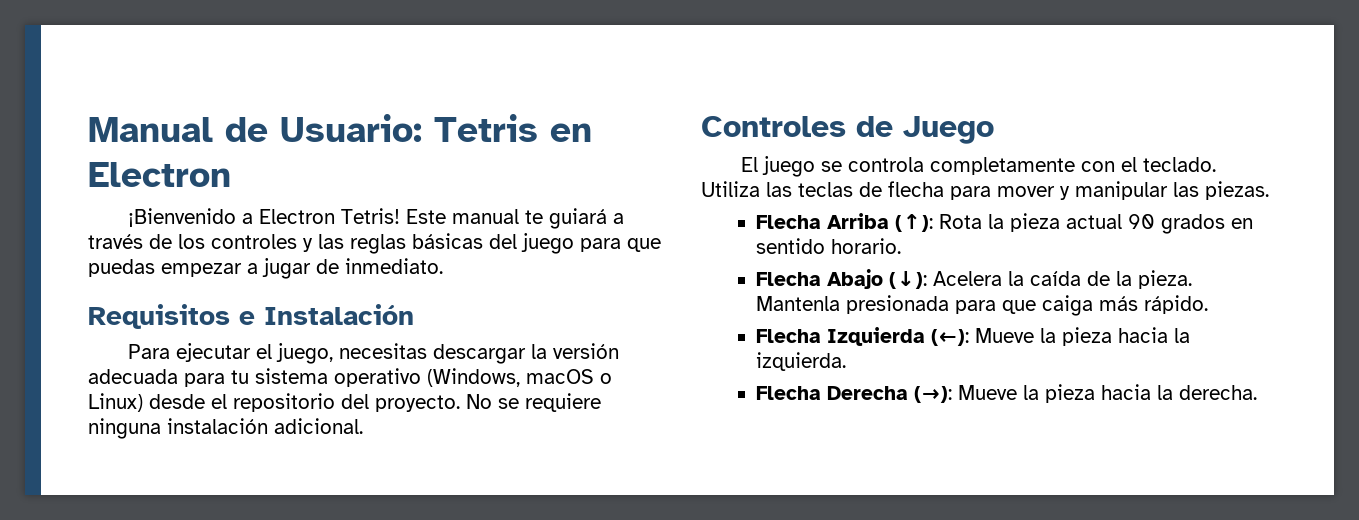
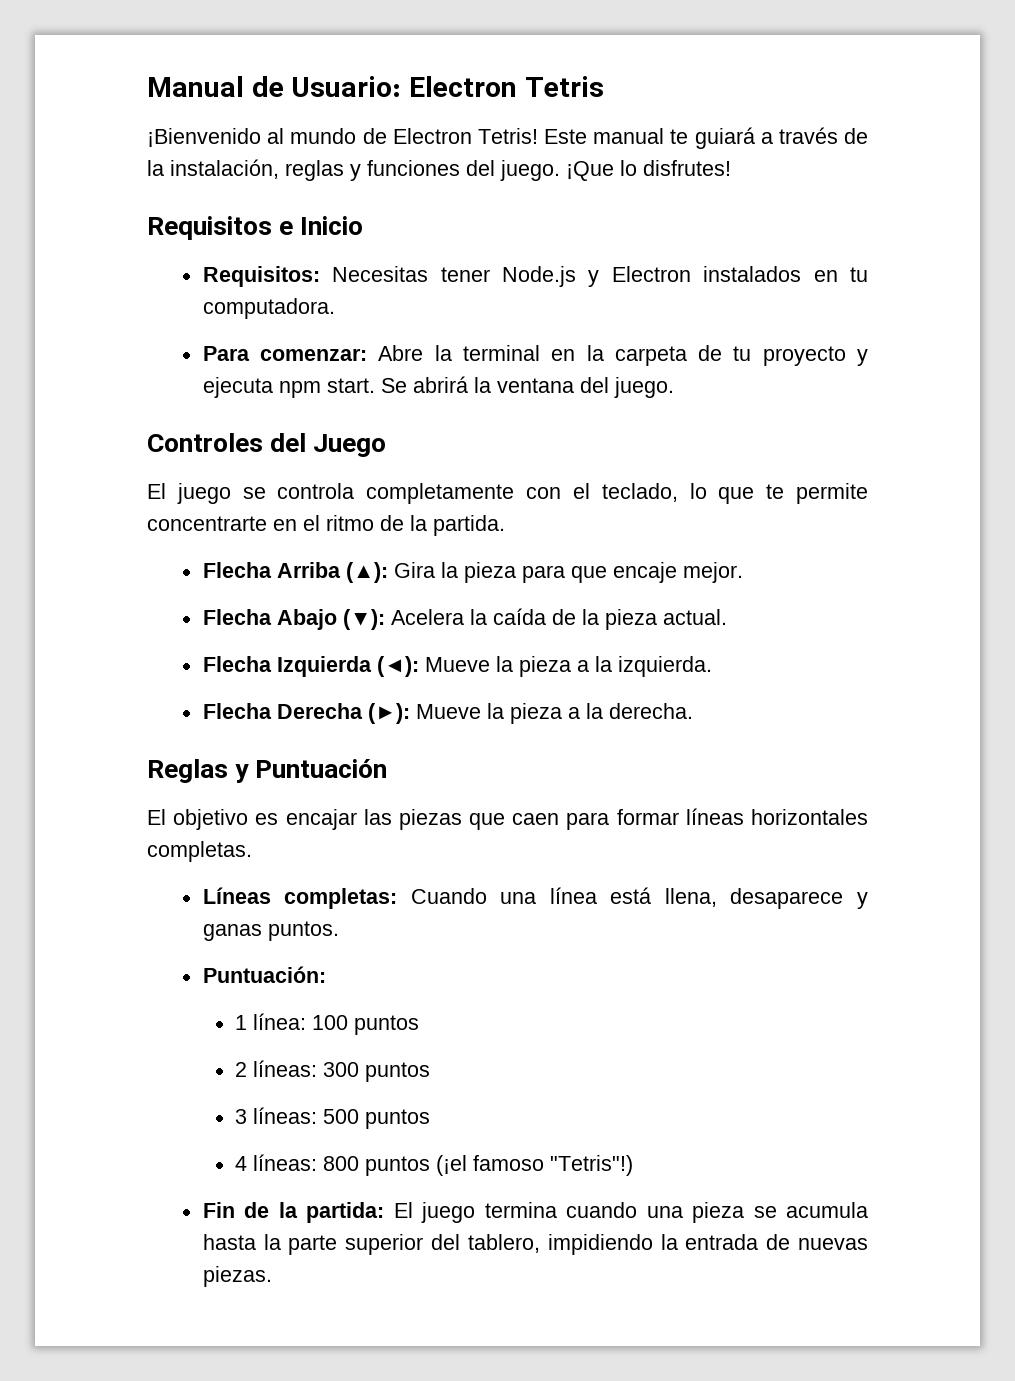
- Manual de Usuario: Tetris en Electron
+ Manual de Usuario: Electron Tetris
- ¡Bienvenido a Electron Tetris!
+ ¡Bienvenido al mundo de Electron Tetris!
- Este manual te guiará a través de los controles y las reglas básicas del juego para que puedas empezar a jugar de inmediato.
- Requisitos e Instalación
- Para ejecutar el juego, necesitas descargar la versión adecuada para tu sistema operativo (Windows, macOS o Linux) desde el repositorio del proyecto. No se requiere ninguna instalación adicional.
+ Este manual te guiará a través de la instalación, reglas y funciones del juego. ¡Que lo disfrutes!
+ Requisitos e Inicio
+ Requisitos: Necesitas tener Node.js y Electron instalados en tu computadora.
+ Para comenzar: Abre la terminal en la carpeta de tu proyecto y ejecuta npm start. Se abrirá la ventana del juego.
- Controles de Juego
+ Controles del Juego
- El juego se controla completamente con el teclado. Utiliza las teclas de flecha para mover y manipular las piezas.
- Flecha Arriba (↑): Rota la pieza actual 90 grados en sentido horario.
+ El juego se controla completamente con el teclado, lo que te permite concentrarte en el ritmo de la partida.
+ Flecha Arriba (▲): Gira la pieza para que encaje mejor.
- Flecha Abajo (↓): Acelera la caída de la pieza. Mantenla presionada para que caiga más rápido.
+ Flecha Abajo (▼): Acelera la caída de la pieza actual.
- Flecha Izquierda (←): Mueve la pieza hacia la izquierda.
+ Flecha Izquierda (◄): Mueve la pieza a la izquierda.
- Flecha Derecha (→): Mueve la pieza hacia la derecha.
+ Flecha Derecha (►): Mueve la pieza a la derecha.
+ Reglas y Puntuación
+ El objetivo es encajar las piezas que caen para formar líneas horizontales completas.
+ Líneas completas: Cuando una línea está llena, desaparece y ganas puntos.
+ Puntuación:
+ 1 línea: 100 puntos
+ 2 líneas: 300 puntos
+ 3 líneas: 500 puntos
+ 4 líneas: 800 puntos (¡el famoso "Tetris"!)
+ Fin de la partida: El juego termina cuando una pieza se acumula hasta la parte superior del tablero, impidiendo la entrada de nuevas piezas.

